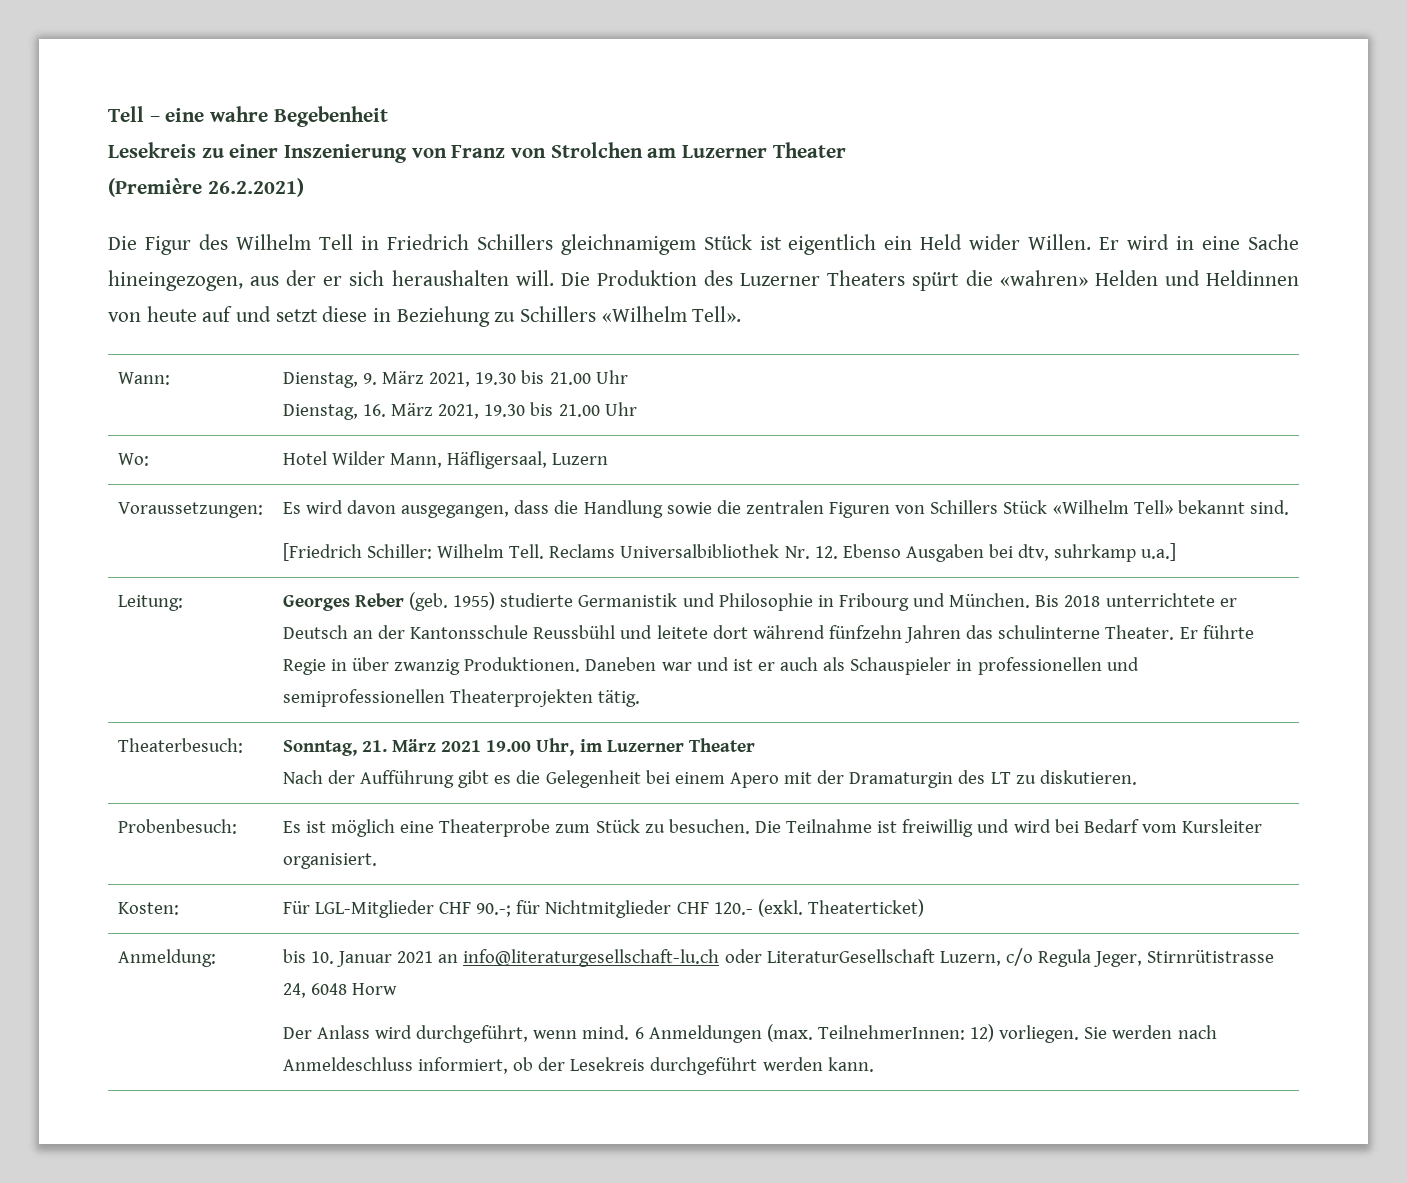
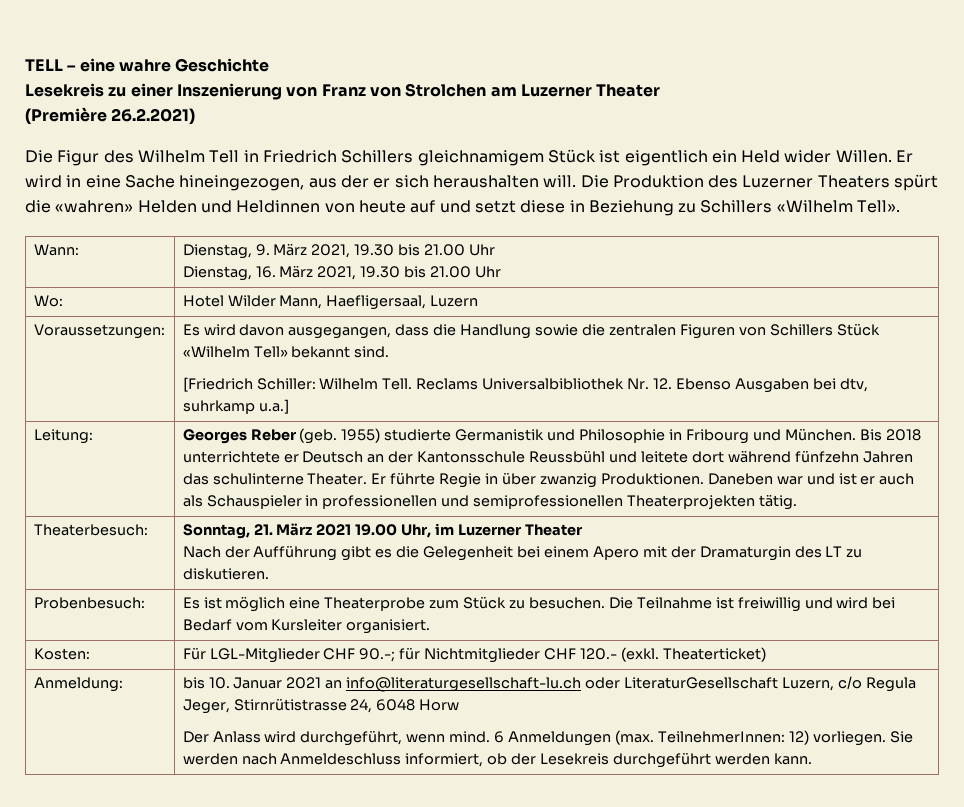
- Tell – eine wahre Begebenheit
+ TELL – eine wahre Geschichte
- Wo: | Hotel Wilder Mann, Häfligersaal, Luzern
+ Wo: | Hotel Wilder Mann, Haefligersaal, Luzern

